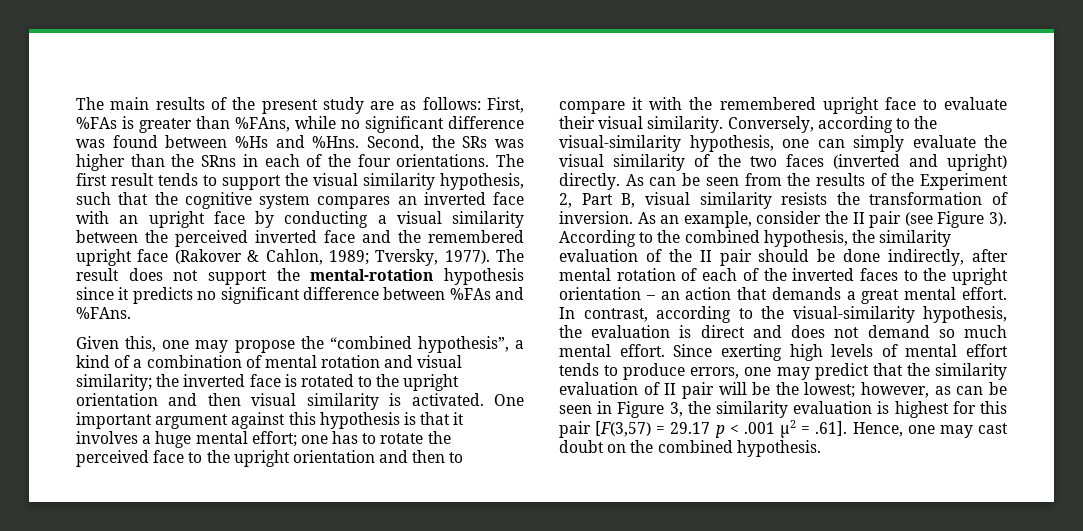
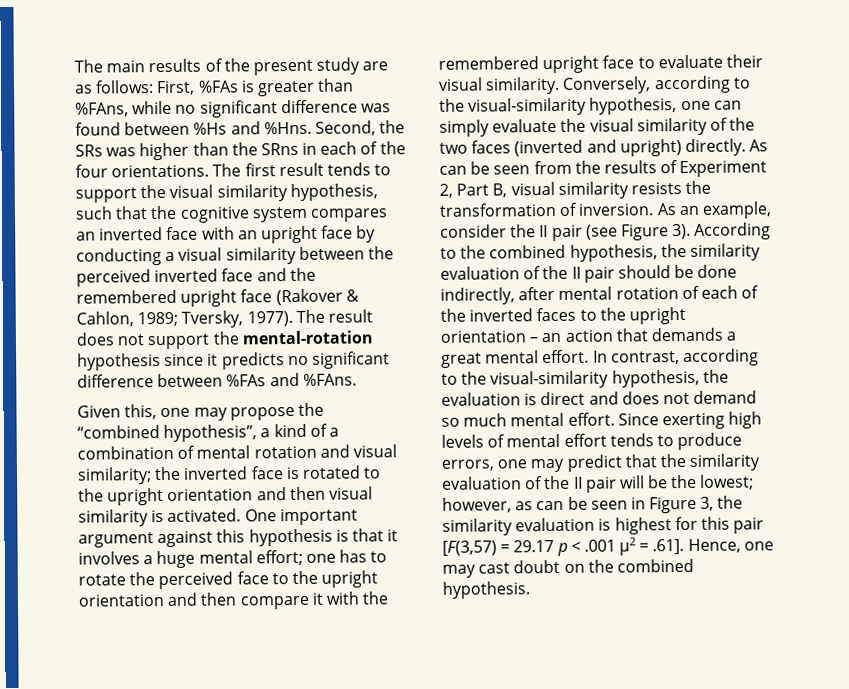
- One important argument against this hypothesis is that it involves a huge mental effort; one has to rotate the perceived face to the upright orientation and then to compare it with the remembered upright face to evaluate their visual similarity.
+ One important argument against this hypothesis is that it involves a huge mental effort; one has to rotate the perceived face to the upright orientation and then compare it with the remembered upright face to evaluate their visual similarity.
- As can be seen from the results of the Experiment 2, Part B, visual similarity resists the transformation of inversion.
+ As can be seen from the results of Experiment 2, Part B, visual similarity resists the transformation of inversion.
- Since exerting high levels of mental effort tends to produce errors, one may predict that the similarity evaluation of II pair will be the lowest; however, as can be seen in Figure 3, the similarity evaluation is highest for this pair [F(3,57) = 29.17 p < .001 µ2 = .61]. Hence, one may cast doubt on the combined hypothesis.
+ Since exerting high levels of mental effort tends to produce errors, one may predict that the similarity evaluation of the II pair will be the lowest; however, as can be seen in Figure 3, the similarity evaluation is highest for this pair [F(3,57) = 29.17 p < .001 µ2 = .61]. Hence, one may cast doubt on the combined hypothesis.

